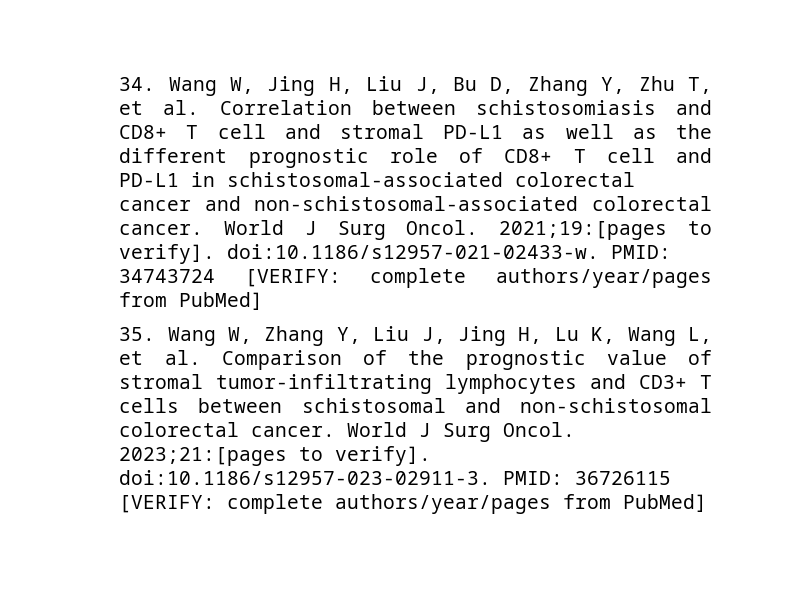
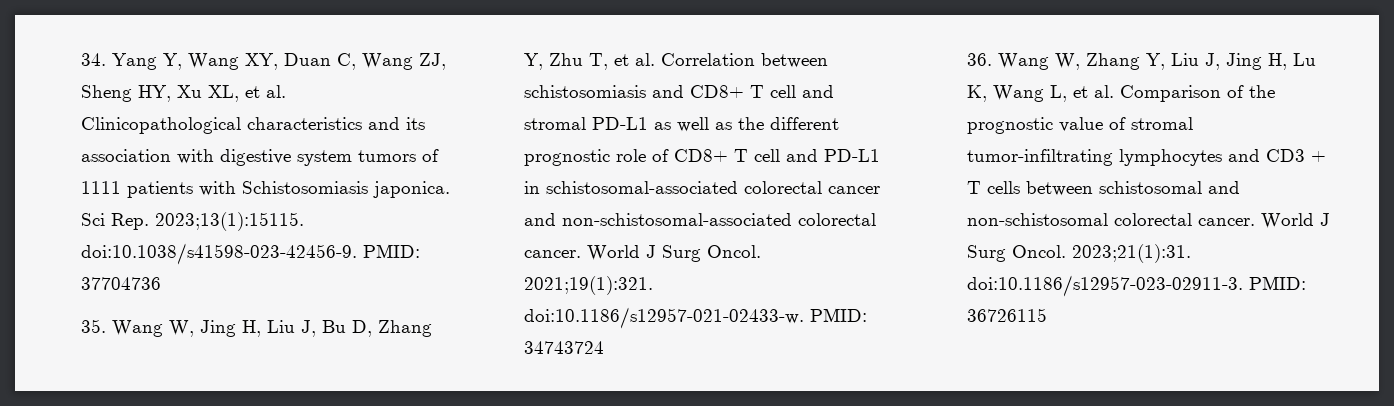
- 34. Wang W, Jing H, Liu J, Bu D, Zhang Y, Zhu T, et al. Correlation between schistosomiasis and CD8+ T cell and stromal PD-L1 as well as the different prognostic role of CD8+ T cell and PD-L1 in schistosomal-associated colorectal cancer and non-schistosomal-associated colorectal cancer.
+ 34. Yang Y, Wang XY, Duan C, Wang ZJ, Sheng HY, Xu XL, et al. Clinicopathological characteristics and its association with digestive system tumors of 1111 patients with Schistosomiasis japonica. Sci Rep. 2023;13(1):15115. doi:10.1038/s41598-023-42456-9. PMID: 37704736
+ 35. Wang W, Jing H, Liu J, Bu D, Zhang Y, Zhu T, et al. Correlation between schistosomiasis and CD8+ T cell and stromal PD-L1 as well as the different prognostic role of CD8+ T cell and PD-L1 in schistosomal-associated colorectal cancer and non-schistosomal-associated colorectal cancer.
- 2021;19:[pages to verify]. doi:10.1186/s12957-021-02433-w. PMID: 34743724 [VERIFY: complete authors/year/pages from PubMed]
- 35. Wang W, Zhang Y, Liu J, Jing H, Lu K, Wang L, et al. Comparison of the prognostic value of stromal tumor-infiltrating lymphocytes and CD3+ T cells between schistosomal and non-schistosomal colorectal cancer.
+ 2021;19(1):321. doi:10.1186/s12957-021-02433-w. PMID: 34743724
+ 36. Wang W, Zhang Y, Liu J, Jing H, Lu K, Wang L, et al. Comparison of the prognostic value of stromal tumor-infiltrating lymphocytes and CD3 + T cells between schistosomal and non-schistosomal colorectal cancer.
- 2023;21:[pages to verify]. doi:10.1186/s12957-023-02911-3. PMID: 36726115 [VERIFY: complete authors/year/pages from PubMed]
+ 2023;21(1):31. doi:10.1186/s12957-023-02911-3. PMID: 36726115

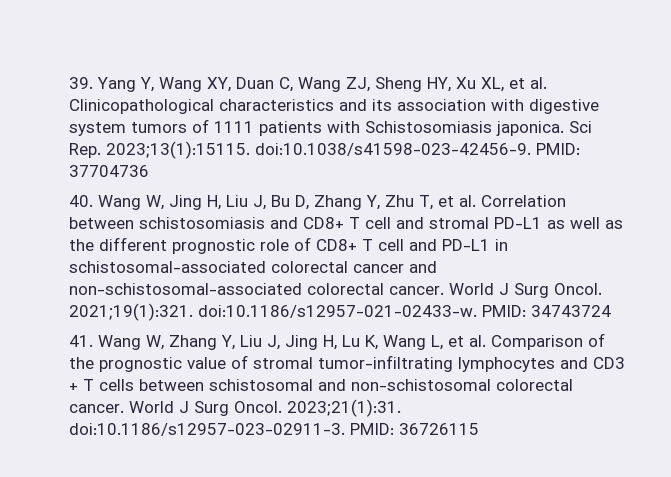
- 34. Yang Y, Wang XY, Duan C, Wang ZJ, Sheng HY, Xu XL, et al. Clinicopathological characteristics and its association with digestive system tumors of 1111 patients with Schistosomiasis japonica.
+ 39. Yang Y, Wang XY, Duan C, Wang ZJ, Sheng HY, Xu XL, et al. Clinicopathological characteristics and its association with digestive system tumors of 1111 patients with Schistosomiasis japonica.
- 35. Wang W, Jing H, Liu J, Bu D, Zhang Y, Zhu T, et al. Correlation between schistosomiasis and CD8+ T cell and stromal PD-L1 as well as the different prognostic role of CD8+ T cell and PD-L1 in schistosomal-associated colorectal cancer and non-schistosomal-associated colorectal cancer.
+ 40. Wang W, Jing H, Liu J, Bu D, Zhang Y, Zhu T, et al. Correlation between schistosomiasis and CD8+ T cell and stromal PD-L1 as well as the different prognostic role of CD8+ T cell and PD-L1 in schistosomal-associated colorectal cancer and non-schistosomal-associated colorectal cancer.
- 36. Wang W, Zhang Y, Liu J, Jing H, Lu K, Wang L, et al. Comparison of the prognostic value of stromal tumor-infiltrating lymphocytes and CD3 + T cells between schistosomal and non-schistosomal colorectal cancer.
+ 41. Wang W, Zhang Y, Liu J, Jing H, Lu K, Wang L, et al. Comparison of the prognostic value of stromal tumor-infiltrating lymphocytes and CD3 + T cells between schistosomal and non-schistosomal colorectal cancer.

